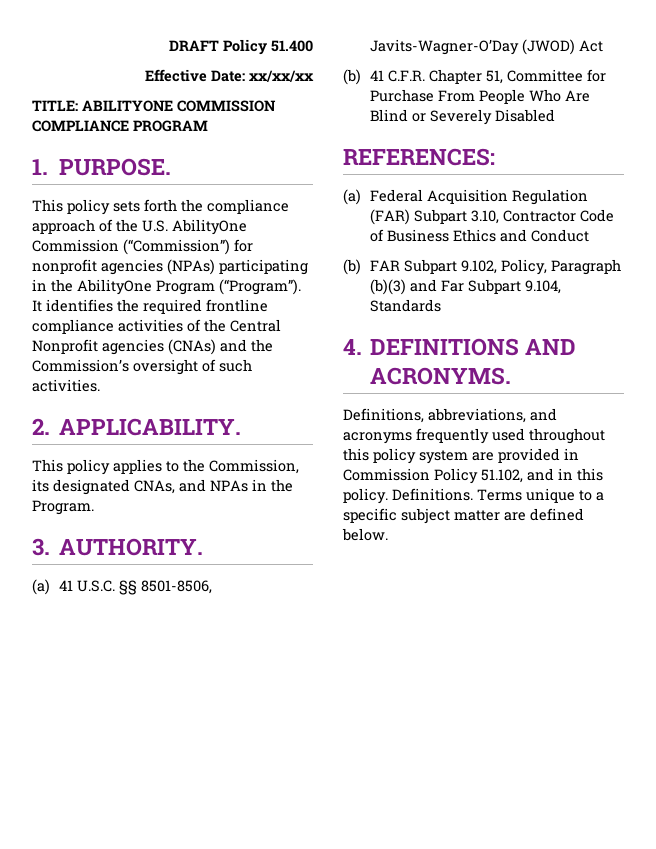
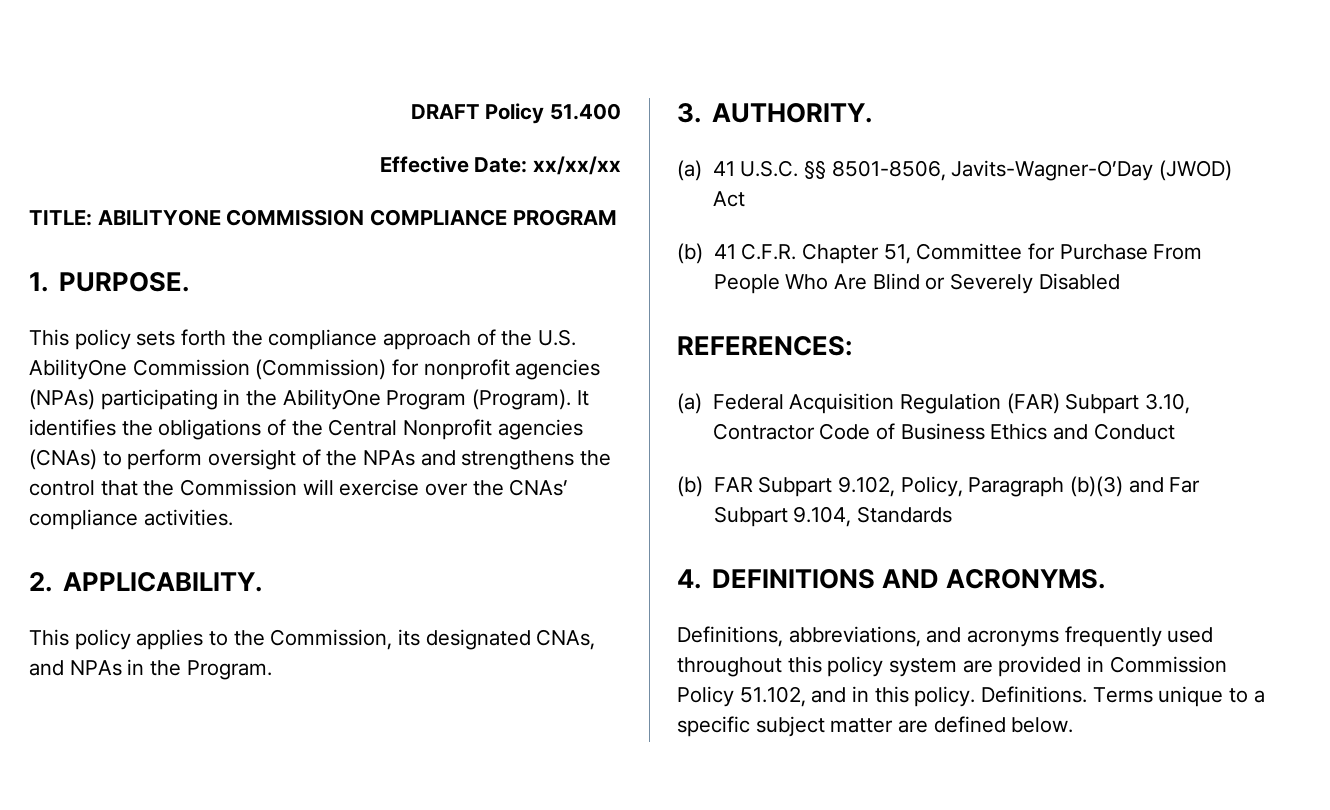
- This policy sets forth the compliance approach of the U.S. AbilityOne Commission (“Commission”) for nonprofit agencies (NPAs) participating in the AbilityOne Program (“Program”).
+ This policy sets forth the compliance approach of the U.S. AbilityOne Commission (Commission) for nonprofit agencies (NPAs) participating in the AbilityOne Program (Program).
- It identifies the required frontline compliance activities of the Central Nonprofit agencies (CNAs) and the Commission’s oversight of such activities.
+ It identifies the obligations of the Central Nonprofit agencies (CNAs) to perform oversight of the NPAs and strengthens the control that the Commission will exercise over the CNAs’ compliance activities.

